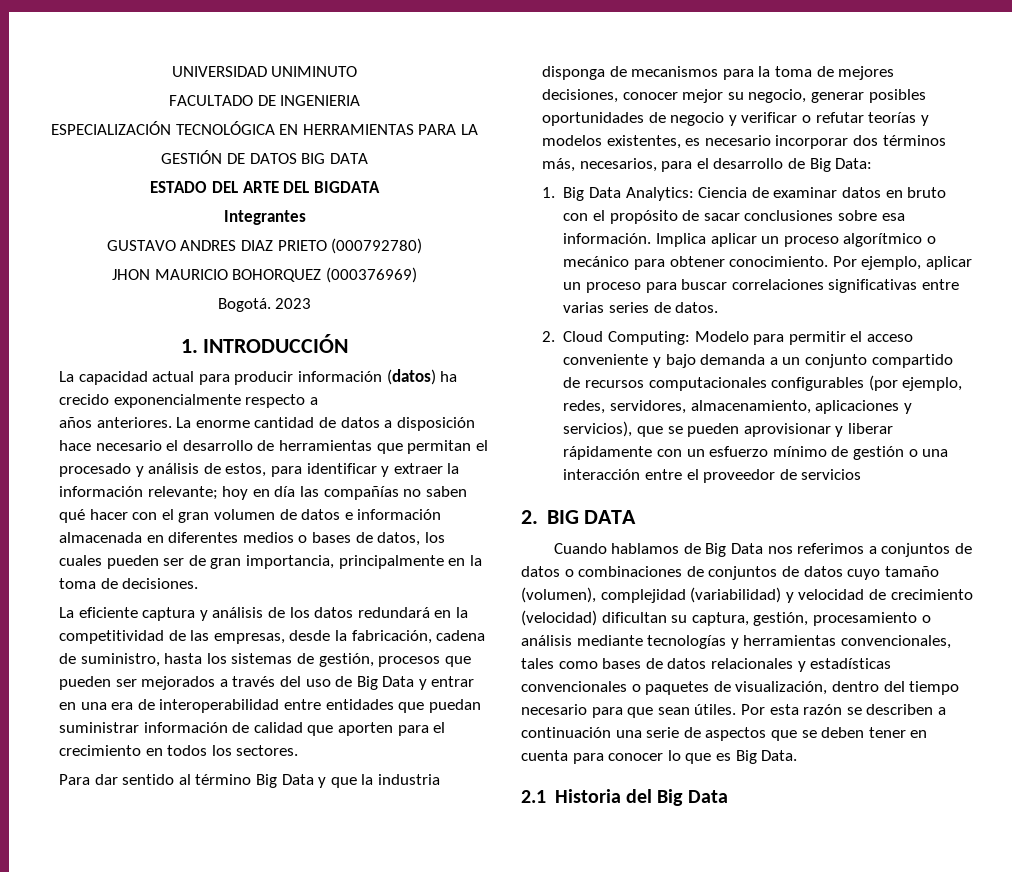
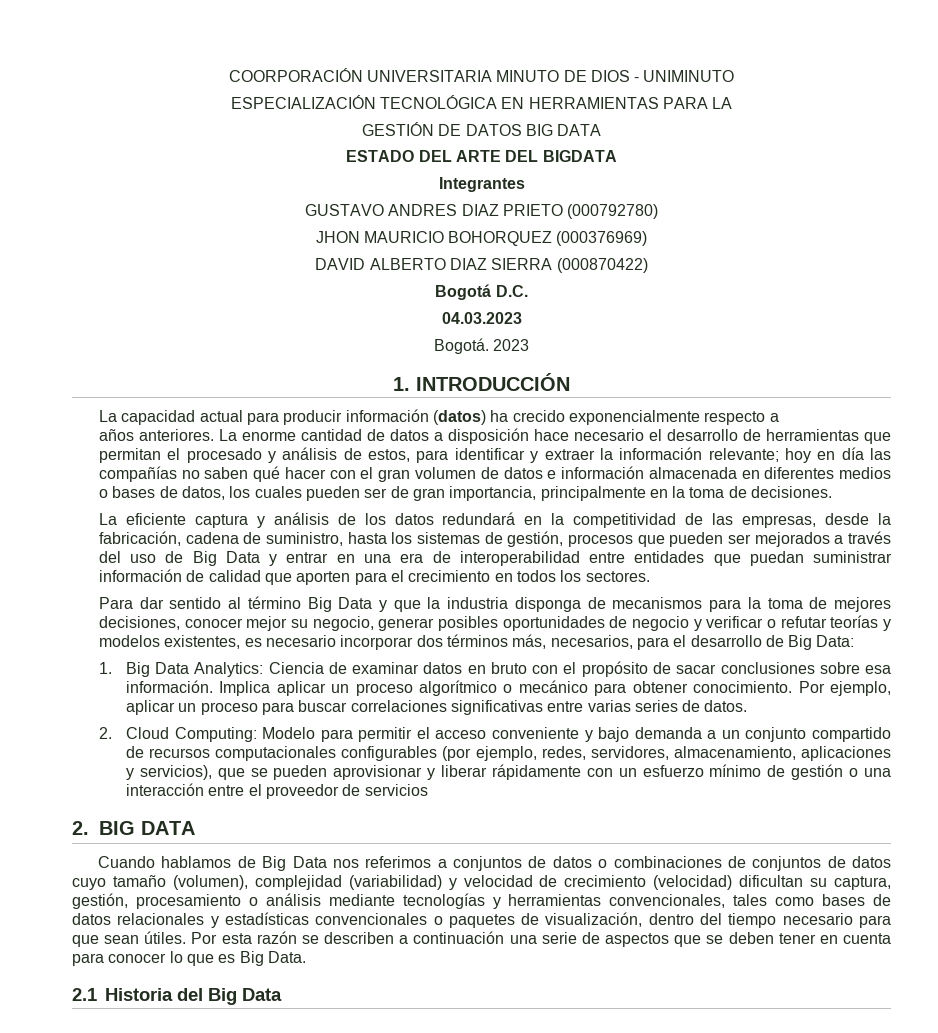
- UNIVERSIDAD UNIMINUTO
- FACULTADO DE INGENIERIA
+ COORPORACIÓN UNIVERSITARIA MINUTO DE DIOS - UNIMINUTO
+ DAVID ALBERTO DIAZ SIERRA (000870422)
+ Bogotá D.C.
+ 04.03.2023

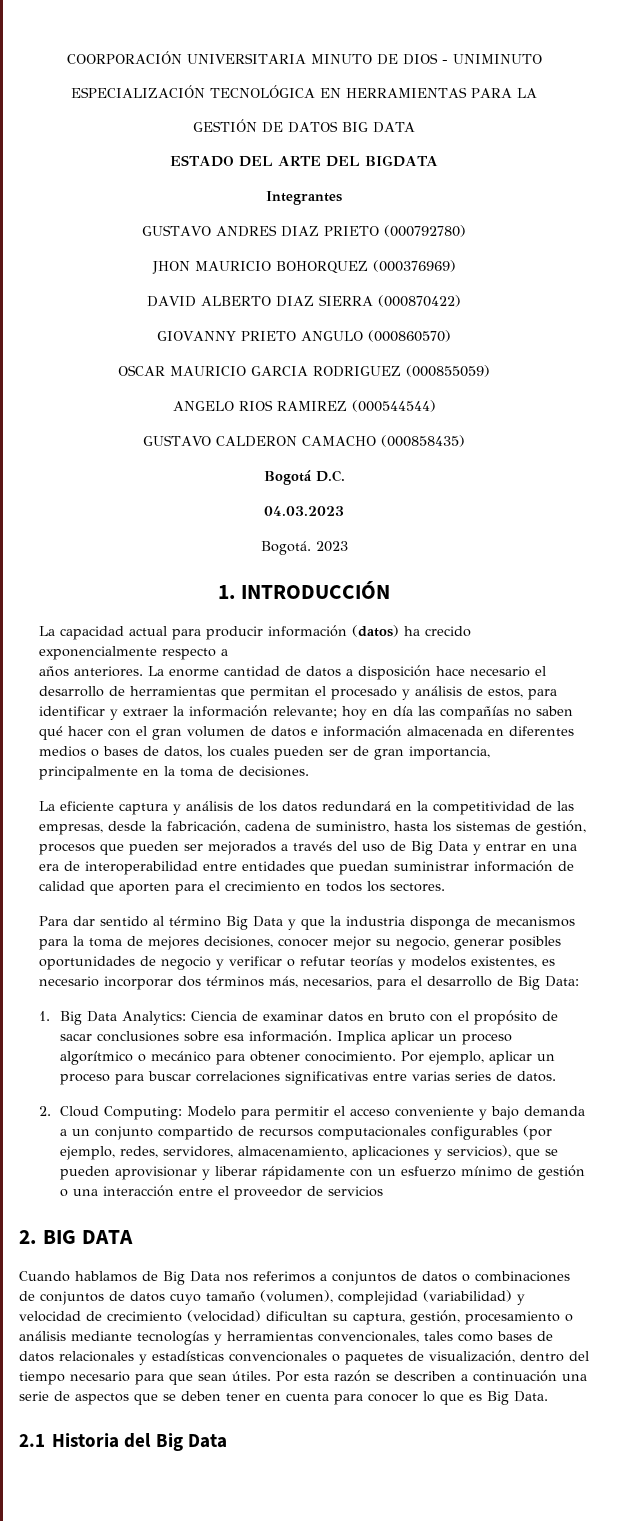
+ GIOVANNY PRIETO ANGULO (000860570)
+ OSCAR MAURICIO GARCIA RODRIGUEZ (000855059)
+ ANGELO RIOS RAMIREZ (000544544)
+ GUSTAVO CALDERON CAMACHO (000858435)

